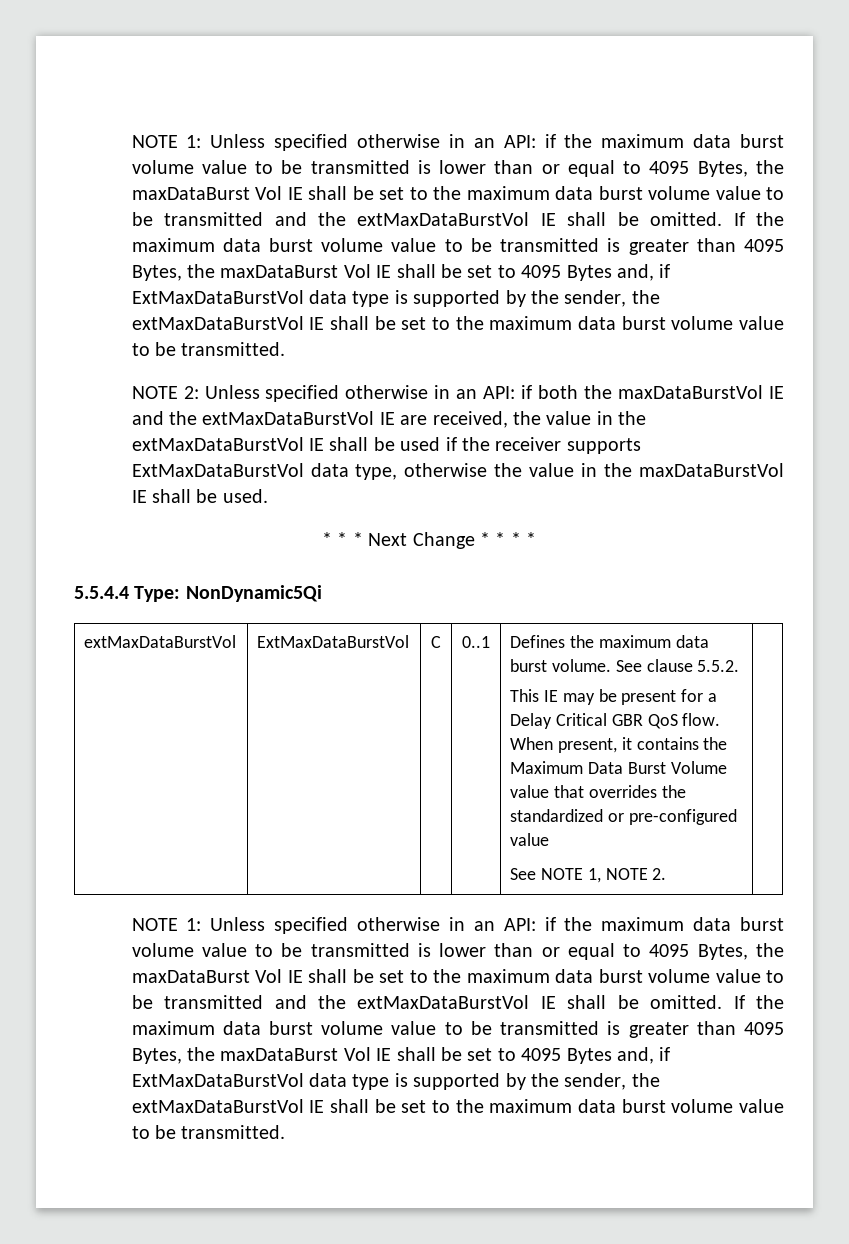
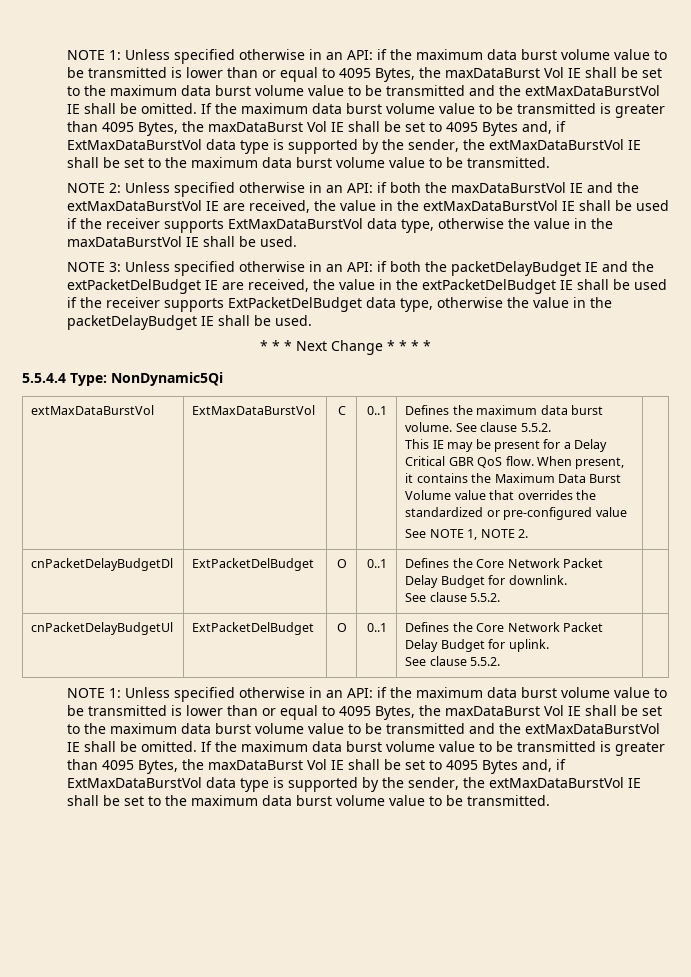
+ NOTE 3: Unless specified otherwise in an API: if both the packetDelayBudget IE and the extPacketDelBudget IE are received, the value in the extPacketDelBudget IE shall be used if the receiver supports ExtPacketDelBudget data type, otherwise the value in the packetDelayBudget IE shall be used.
+ cnPacketDelayBudgetDl | ExtPacketDelBudget | O | 0..1 | Defines the Core Network Packet Delay Budget for downlink.
+ See clause 5.5.2. |
+ cnPacketDelayBudgetUl | ExtPacketDelBudget | O | 0..1 | Defines the Core Network Packet Delay Budget for uplink.
+ See clause 5.5.2. |

